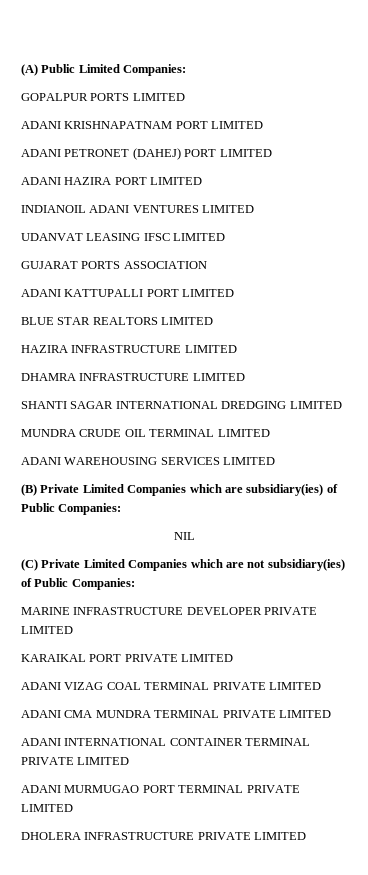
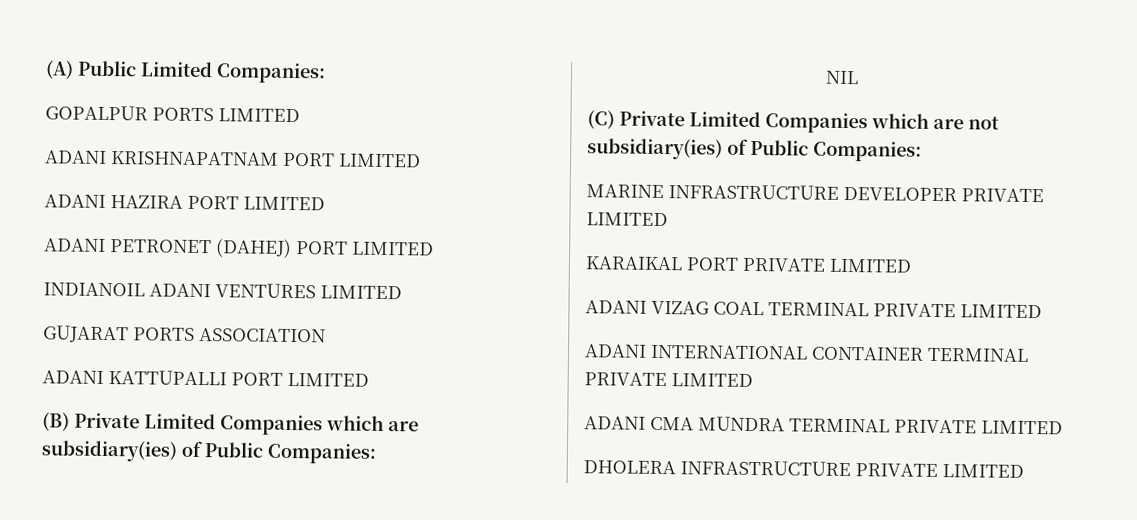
+ ADANI HAZIRA PORT LIMITED
  ADANI PETRONET (DAHEJ) PORT LIMITED
- ADANI HAZIRA PORT LIMITED
- UDANVAT LEASING IFSC LIMITED
- BLUE STAR REALTORS LIMITED
- HAZIRA INFRASTRUCTURE LIMITED
- DHAMRA INFRASTRUCTURE LIMITED
- SHANTI SAGAR INTERNATIONAL DREDGING LIMITED
- MUNDRA CRUDE OIL TERMINAL LIMITED
- ADANI WAREHOUSING SERVICES LIMITED
- ADANI CMA MUNDRA TERMINAL PRIVATE LIMITED
- ADANI MURMUGAO PORT TERMINAL PRIVATE LIMITED
+ ADANI CMA MUNDRA TERMINAL PRIVATE LIMITED

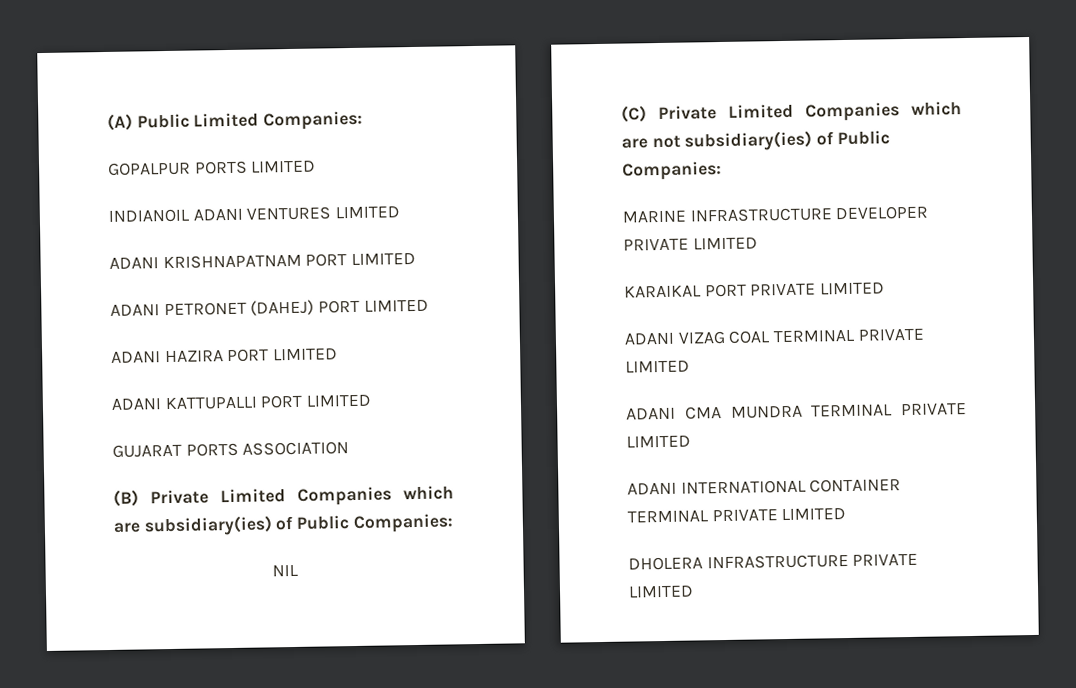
+ INDIANOIL ADANI VENTURES LIMITED
+ ADANI PETRONET (DAHEJ) PORT LIMITED
- ADANI PETRONET (DAHEJ) PORT LIMITED
- INDIANOIL ADANI VENTURES LIMITED
+ ADANI KATTUPALLI PORT LIMITED
- ADANI KATTUPALLI PORT LIMITED
+ ADANI CMA MUNDRA TERMINAL PRIVATE LIMITED
  ADANI INTERNATIONAL CONTAINER TERMINAL PRIVATE LIMITED
- ADANI CMA MUNDRA TERMINAL PRIVATE LIMITED

